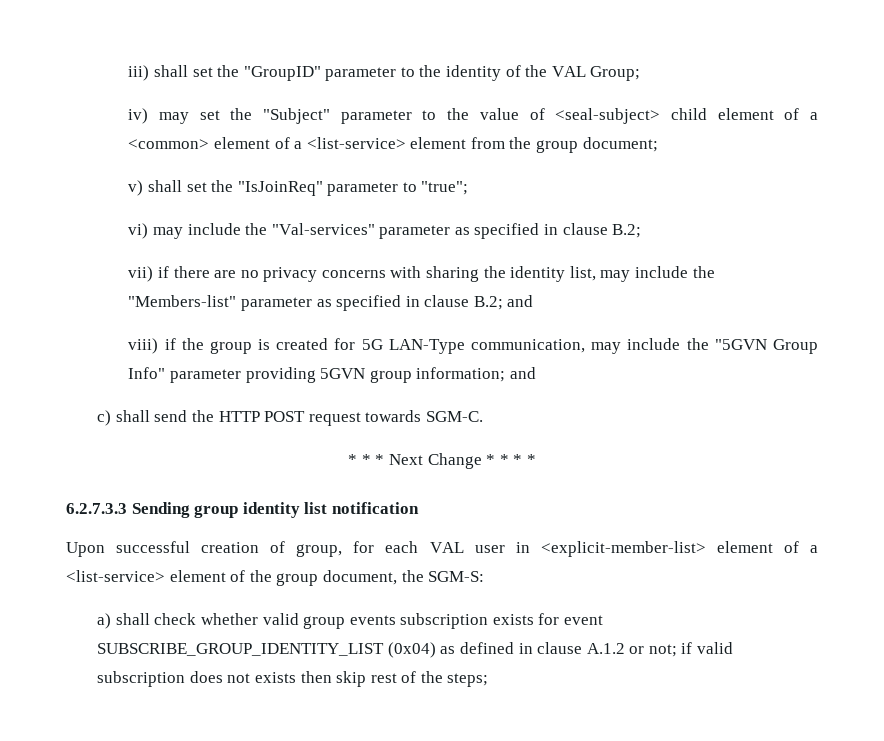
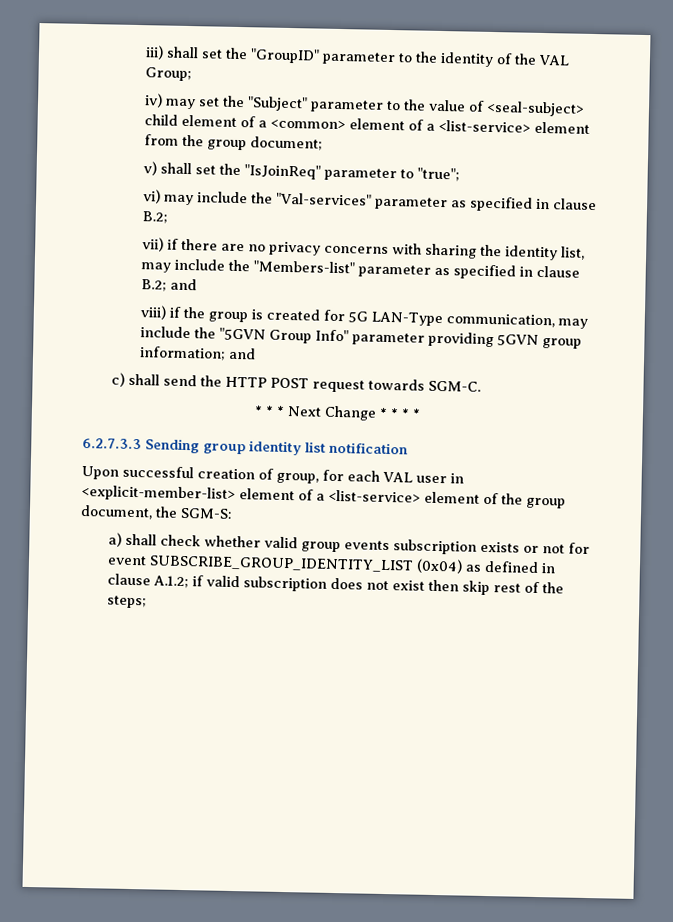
- a) shall check whether valid group events subscription exists for event SUBSCRIBE_GROUP_IDENTITY_LIST (0x04) as defined in clause A.1.2 or not; if valid subscription does not exists then skip rest of the steps;
+ a) shall check whether valid group events subscription exists or not for event SUBSCRIBE_GROUP_IDENTITY_LIST (0x04) as defined in clause A.1.2; if valid subscription does not exist then skip rest of the steps;

